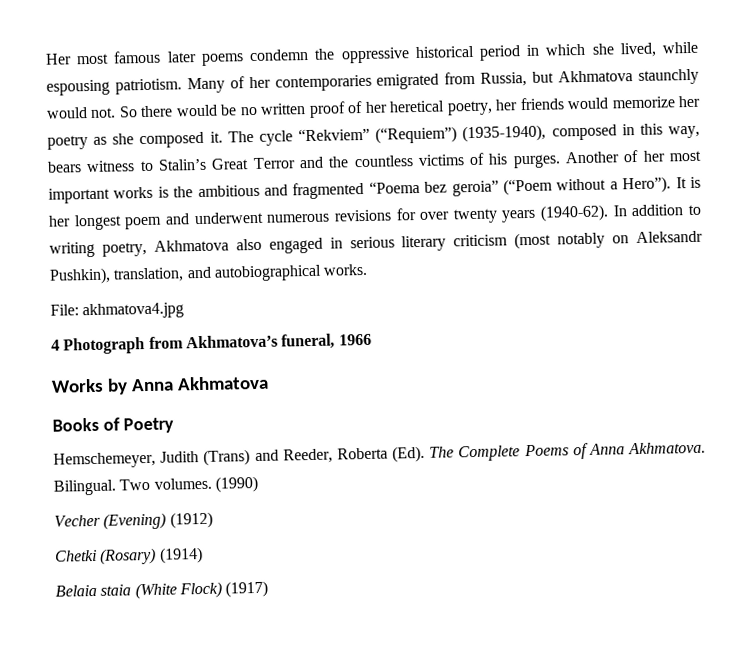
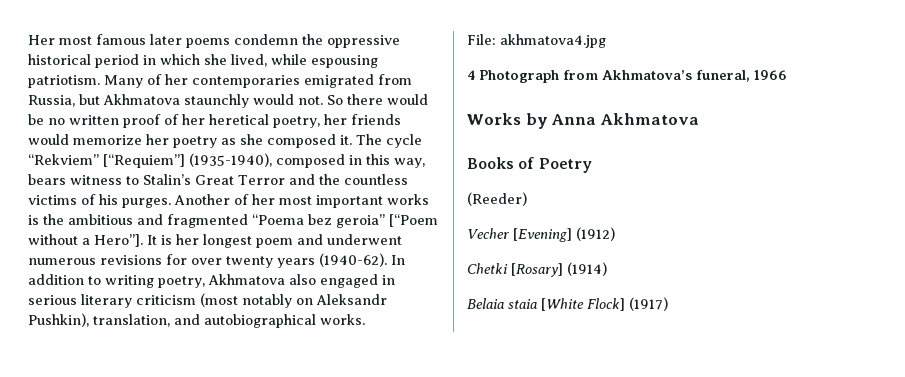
- The cycle “Rekviem” (“Requiem”) (1935-1940), composed in this way, bears witness to Stalin’s Great Terror and the countless victims of his purges.
+ The cycle “Rekviem” [“Requiem”] (1935-1940), composed in this way, bears witness to Stalin’s Great Terror and the countless victims of his purges.
- Another of her most important works is the ambitious and fragmented “Poema bez geroia” (“Poem without a Hero”).
+ Another of her most important works is the ambitious and fragmented “Poema bez geroia” [“Poem without a Hero”].
- Hemschemeyer, Judith (Trans) and Reeder, Roberta (Ed). The Complete Poems of Anna Akhmatova. Bilingual. Two volumes. (1990)
+ (Reeder)
- Vecher (Evening) (1912)
+ Vecher [Evening] (1912)
- Chetki (Rosary) (1914)
+ Chetki [Rosary] (1914)
- Belaia staia (White Flock) (1917)
+ Belaia staia [White Flock] (1917)

